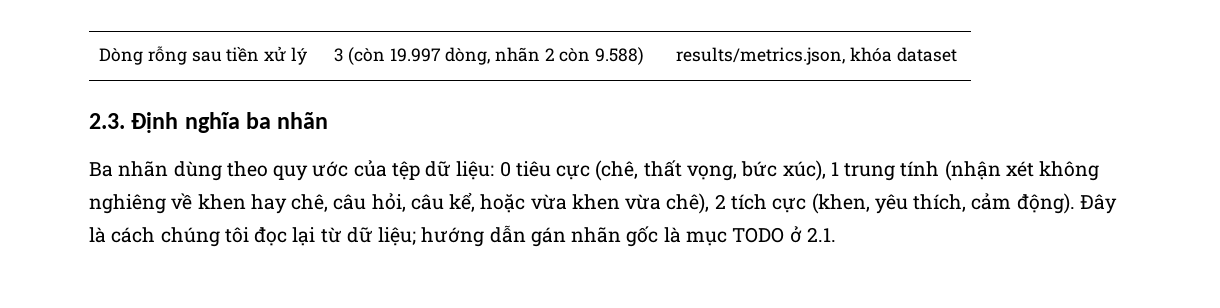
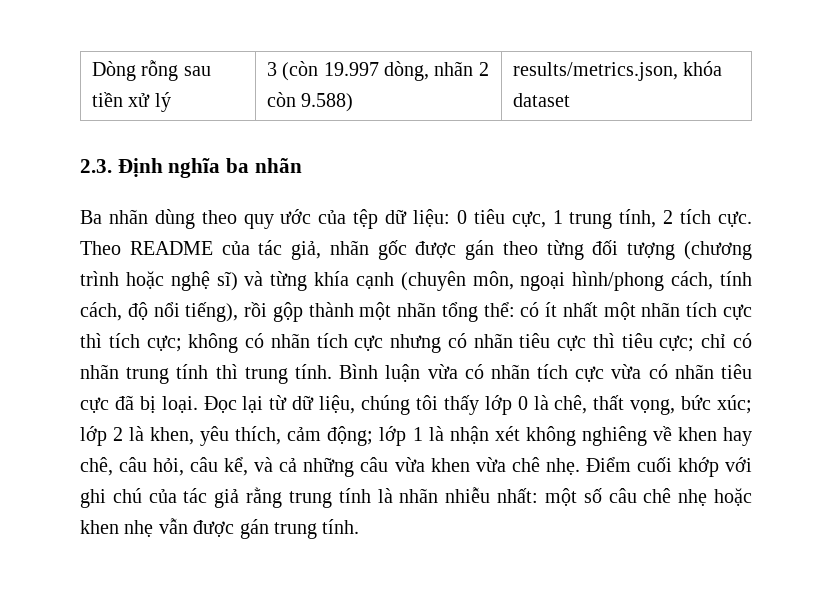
- Ba nhãn dùng theo quy ước của tệp dữ liệu: 0 tiêu cực (chê, thất vọng, bức xúc), 1 trung tính (nhận xét không nghiêng về khen hay chê, câu hỏi, câu kể, hoặc vừa khen vừa chê), 2 tích cực (khen, yêu thích, cảm động). Đây là cách chúng tôi đọc lại từ dữ liệu; hướng dẫn gán nhãn gốc là mục TODO ở 2.1.
+ Ba nhãn dùng theo quy ước của tệp dữ liệu: 0 tiêu cực, 1 trung tính, 2 tích cực. Theo README của tác giả, nhãn gốc được gán theo từng đối tượng (chương trình hoặc nghệ sĩ) và từng khía cạnh (chuyên môn, ngoại hình/phong cách, tính cách, độ nổi tiếng), rồi gộp thành một nhãn tổng thể: có ít nhất một nhãn tích cực thì tích cực; không có nhãn tích cực nhưng có nhãn tiêu cực thì tiêu cực; chỉ có nhãn trung tính thì trung tính. Bình luận vừa có nhãn tích cực vừa có nhãn tiêu cực đã bị loại. Đọc lại từ dữ liệu, chúng tôi thấy lớp 0 là chê, thất vọng, bức xúc; lớp 2 là khen, yêu thích, cảm động; lớp 1 là nhận xét không nghiêng về khen hay chê, câu hỏi, câu kể, và cả những câu vừa khen vừa chê nhẹ. Điểm cuối khớp với ghi chú của tác giả rằng trung tính là nhãn nhiễu nhất: một số câu chê nhẹ hoặc khen nhẹ vẫn được gán trung tính.

